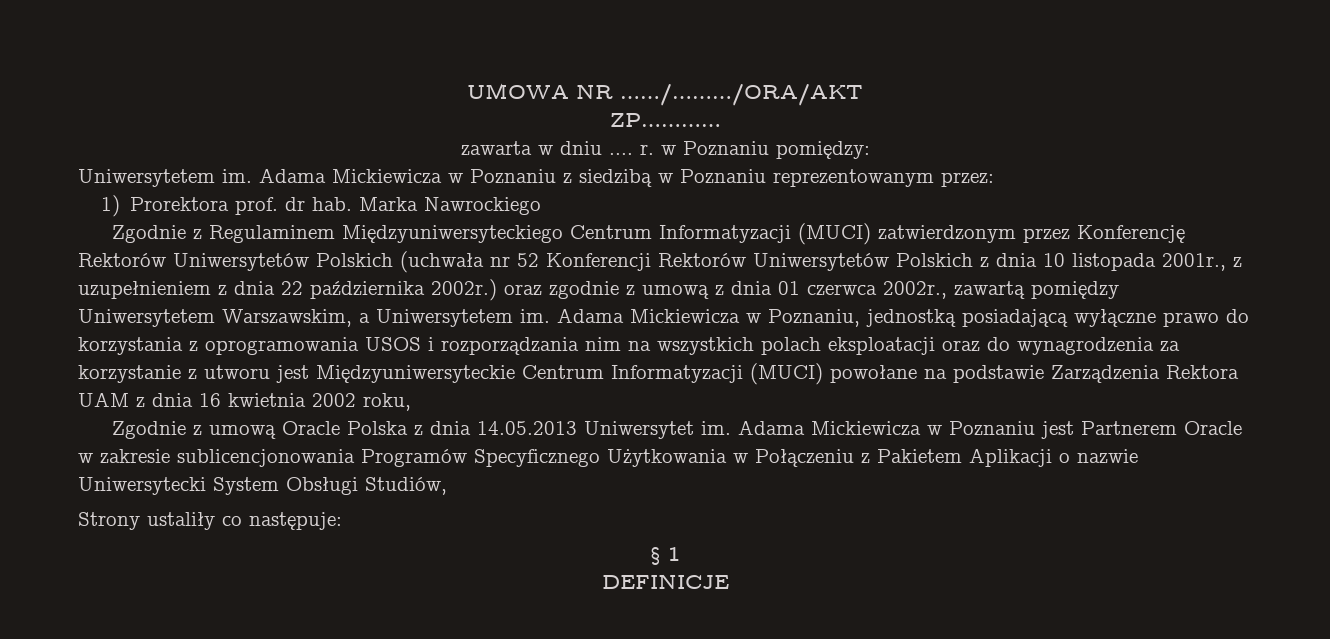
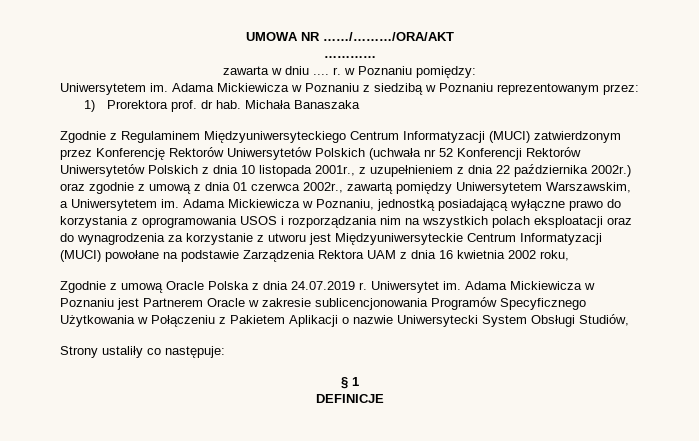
- ZP…………
+ …………
- Marka Nawrockiego
+ Michała Banaszaka
- Zgodnie z umową Oracle Polska z dnia 14.05.2013 Uniwersytet im.
+ Zgodnie z umową Oracle Polska z dnia 24.07.2019 r. Uniwersytet im.

